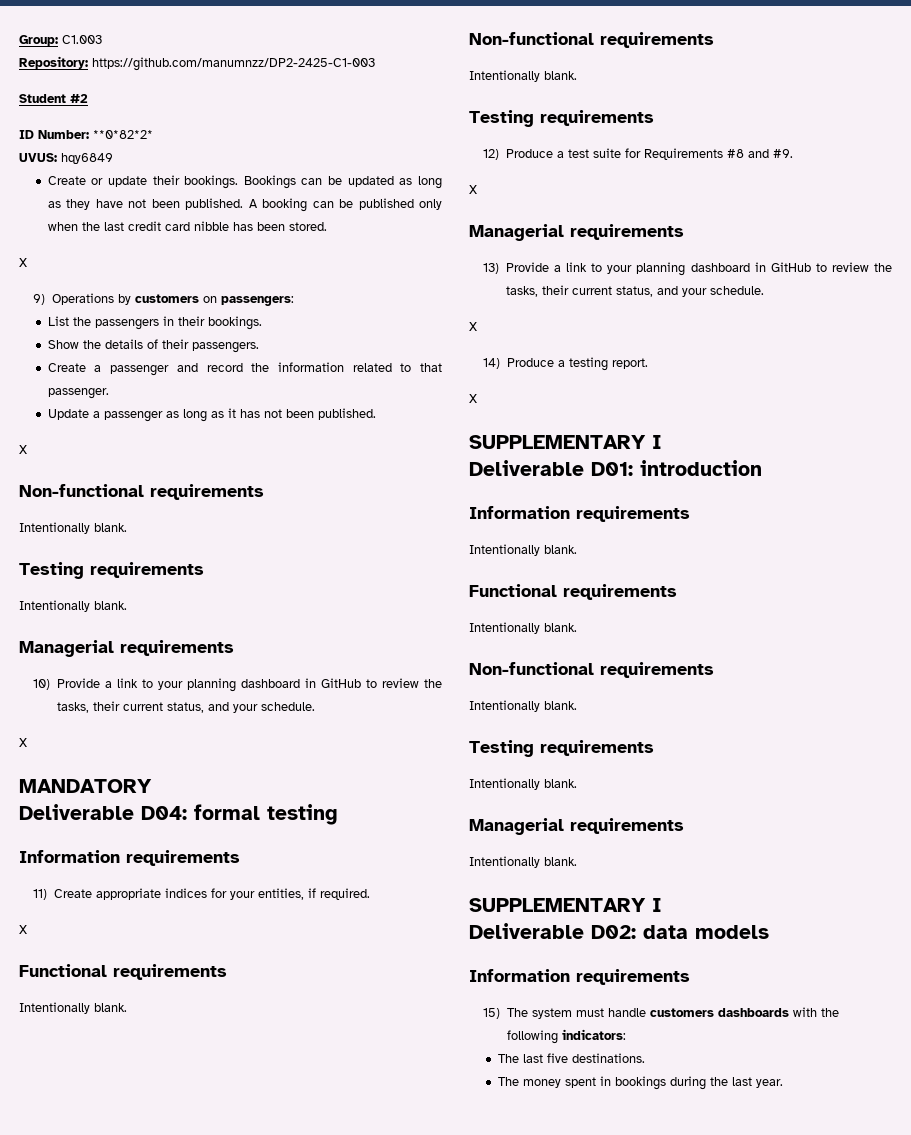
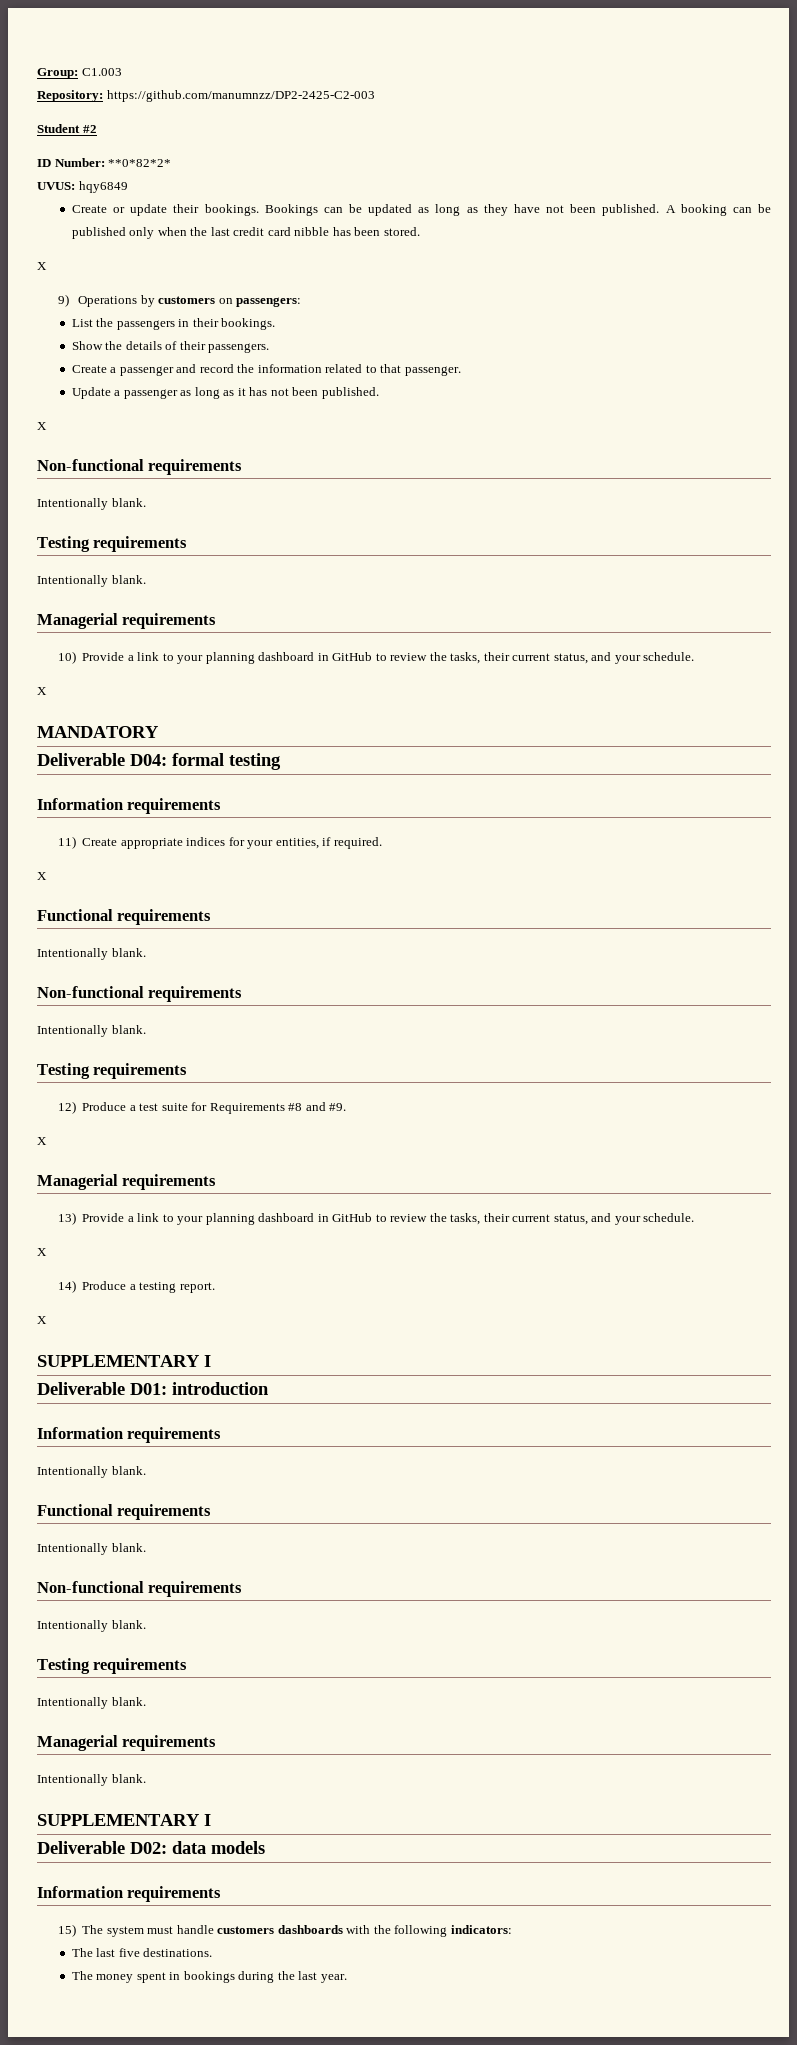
- Repository: https://github.com/manumnzz/DP2-2425-C1-003
+ Repository: https://github.com/manumnzz/DP2-2425-C2-003

